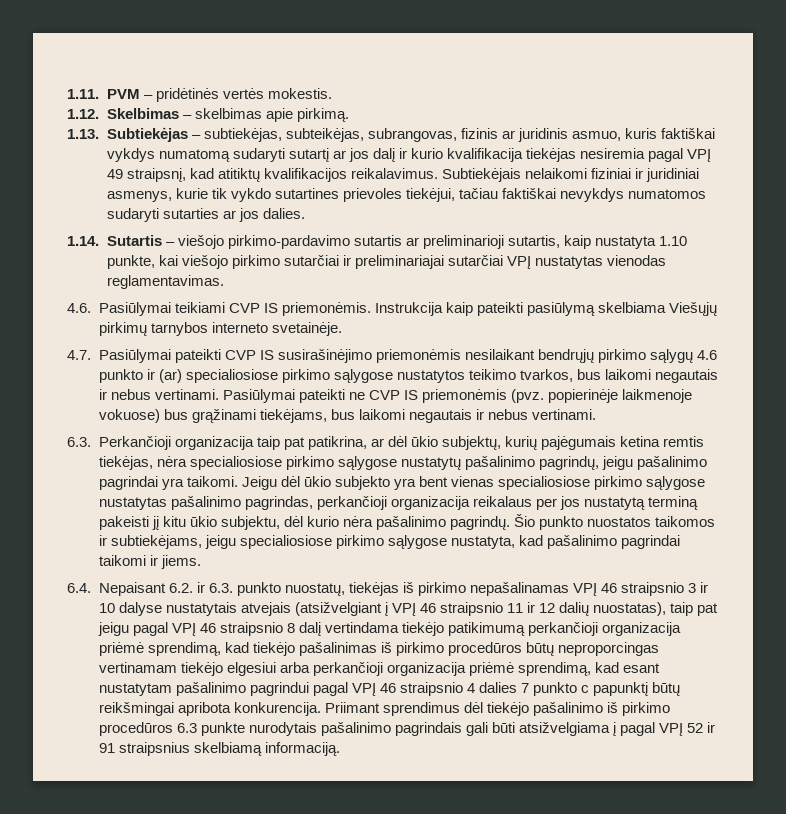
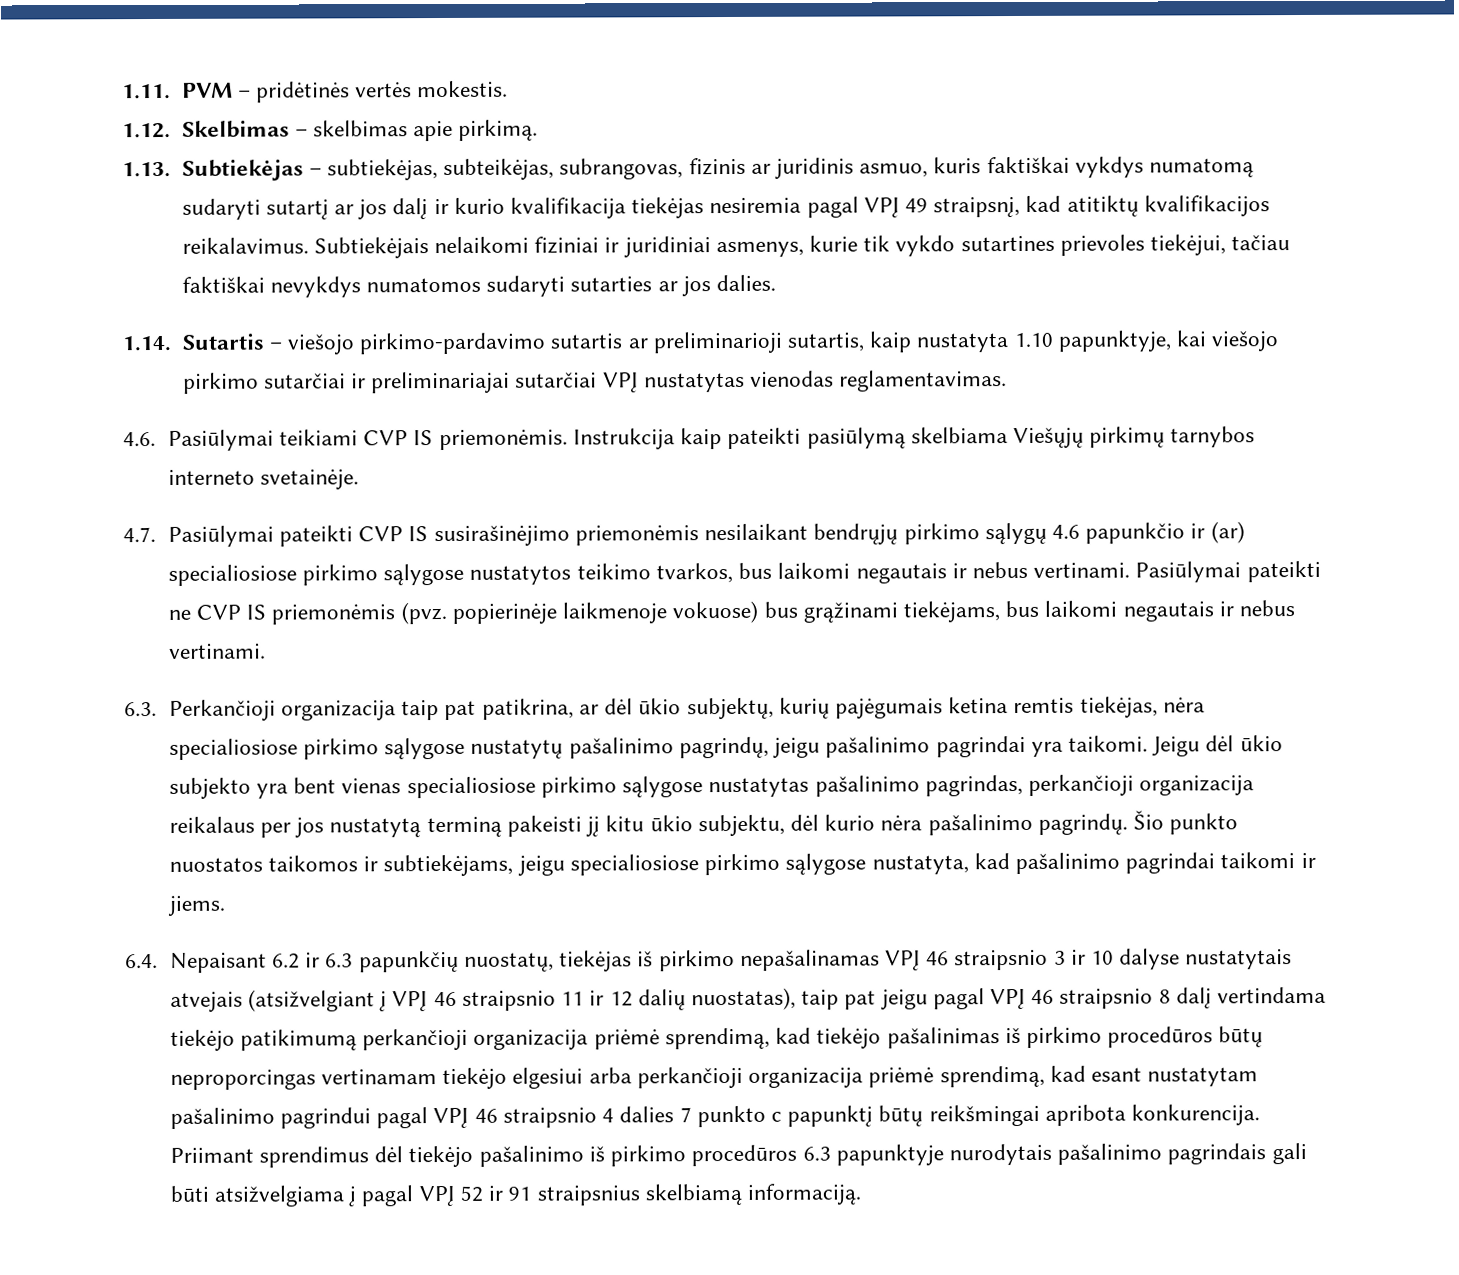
- 1.14. Sutartis – viešojo pirkimo-pardavimo sutartis ar preliminarioji sutartis, kaip nustatyta 1.10 punkte, kai viešojo pirkimo sutarčiai ir preliminariajai sutarčiai VPĮ nustatytas vienodas reglamentavimas.
+ 1.14. Sutartis – viešojo pirkimo-pardavimo sutartis ar preliminarioji sutartis, kaip nustatyta 1.10 papunktyje, kai viešojo pirkimo sutarčiai ir preliminariajai sutarčiai VPĮ nustatytas vienodas reglamentavimas.
- 4.7. Pasiūlymai pateikti CVP IS susirašinėjimo priemonėmis nesilaikant bendrųjų pirkimo sąlygų 4.6 punkto ir (ar) specialiosiose pirkimo sąlygose nustatytos teikimo tvarkos, bus laikomi negautais ir nebus vertinami.
+ 4.7. Pasiūlymai pateikti CVP IS susirašinėjimo priemonėmis nesilaikant bendrųjų pirkimo sąlygų 4.6 papunkčio ir (ar) specialiosiose pirkimo sąlygose nustatytos teikimo tvarkos, bus laikomi negautais ir nebus vertinami.
- 6.4. Nepaisant 6.2. ir 6.3. punkto nuostatų, tiekėjas iš pirkimo nepašalinamas VPĮ 46 straipsnio 3 ir 10 dalyse nustatytais atvejais (atsižvelgiant į VPĮ 46 straipsnio 11 ir 12 dalių nuostatas), taip pat jeigu pagal VPĮ 46 straipsnio 8 dalį vertindama tiekėjo patikimumą perkančioji organizacija priėmė sprendimą, kad tiekėjo pašalinimas iš pirkimo procedūros būtų neproporcingas vertinamam tiekėjo elgesiui arba perkančioji organizacija priėmė sprendimą, kad esant nustatytam pašalinimo pagrindui pagal VPĮ 46 straipsnio 4 dalies 7 punkto c papunktį būtų reikšmingai apribota konkurencija.
+ 6.4. Nepaisant 6.2 ir 6.3 papunkčių nuostatų, tiekėjas iš pirkimo nepašalinamas VPĮ 46 straipsnio 3 ir 10 dalyse nustatytais atvejais (atsižvelgiant į VPĮ 46 straipsnio 11 ir 12 dalių nuostatas), taip pat jeigu pagal VPĮ 46 straipsnio 8 dalį vertindama tiekėjo patikimumą perkančioji organizacija priėmė sprendimą, kad tiekėjo pašalinimas iš pirkimo procedūros būtų neproporcingas vertinamam tiekėjo elgesiui arba perkančioji organizacija priėmė sprendimą, kad esant nustatytam pašalinimo pagrindui pagal VPĮ 46 straipsnio 4 dalies 7 punkto c papunktį būtų reikšmingai apribota konkurencija.
- Priimant sprendimus dėl tiekėjo pašalinimo iš pirkimo procedūros 6.3 punkte nurodytais pašalinimo pagrindais gali būti atsižvelgiama į pagal VPĮ 52 ir 91 straipsnius skelbiamą informaciją.
+ Priimant sprendimus dėl tiekėjo pašalinimo iš pirkimo procedūros 6.3 papunktyje nurodytais pašalinimo pagrindais gali būti atsižvelgiama į pagal VPĮ 52 ir 91 straipsnius skelbiamą informaciją.

